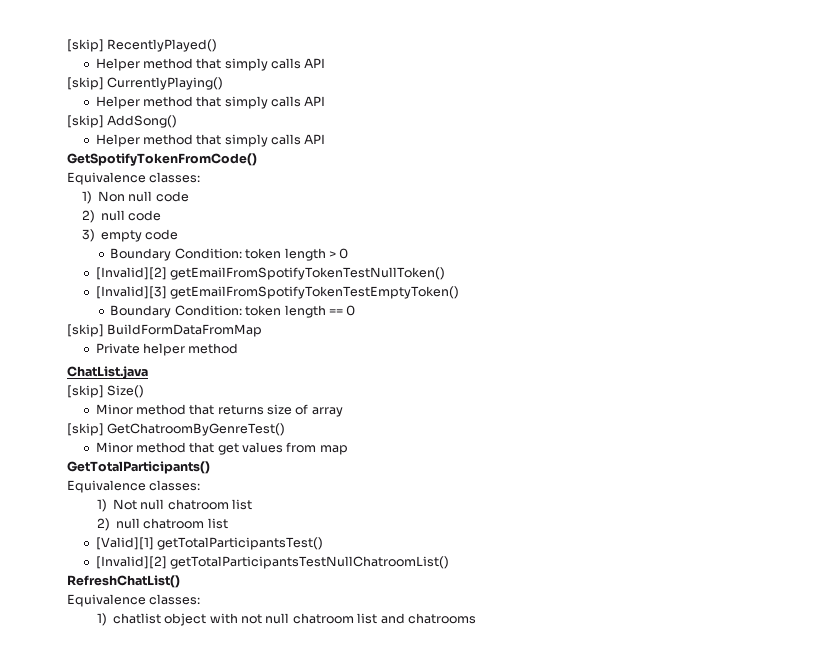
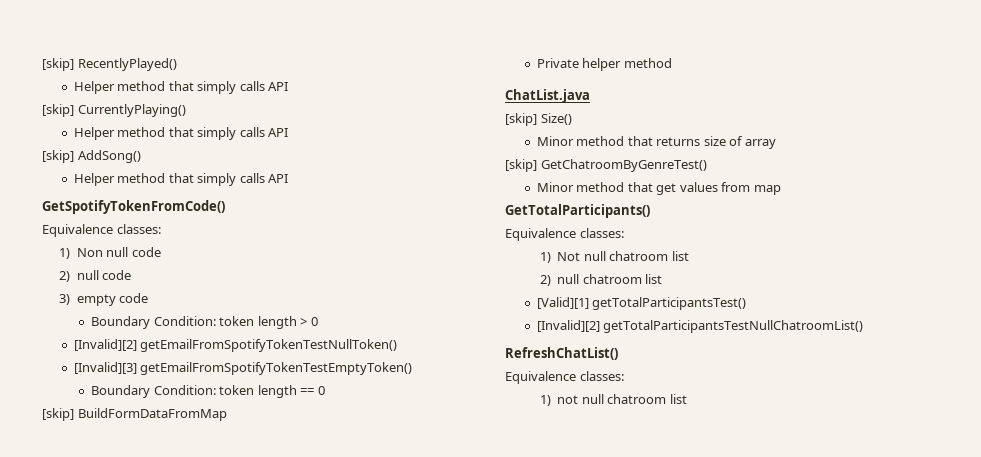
- 1) chatlist object with not null chatroom list and chatrooms
+ 1) not null chatroom list

